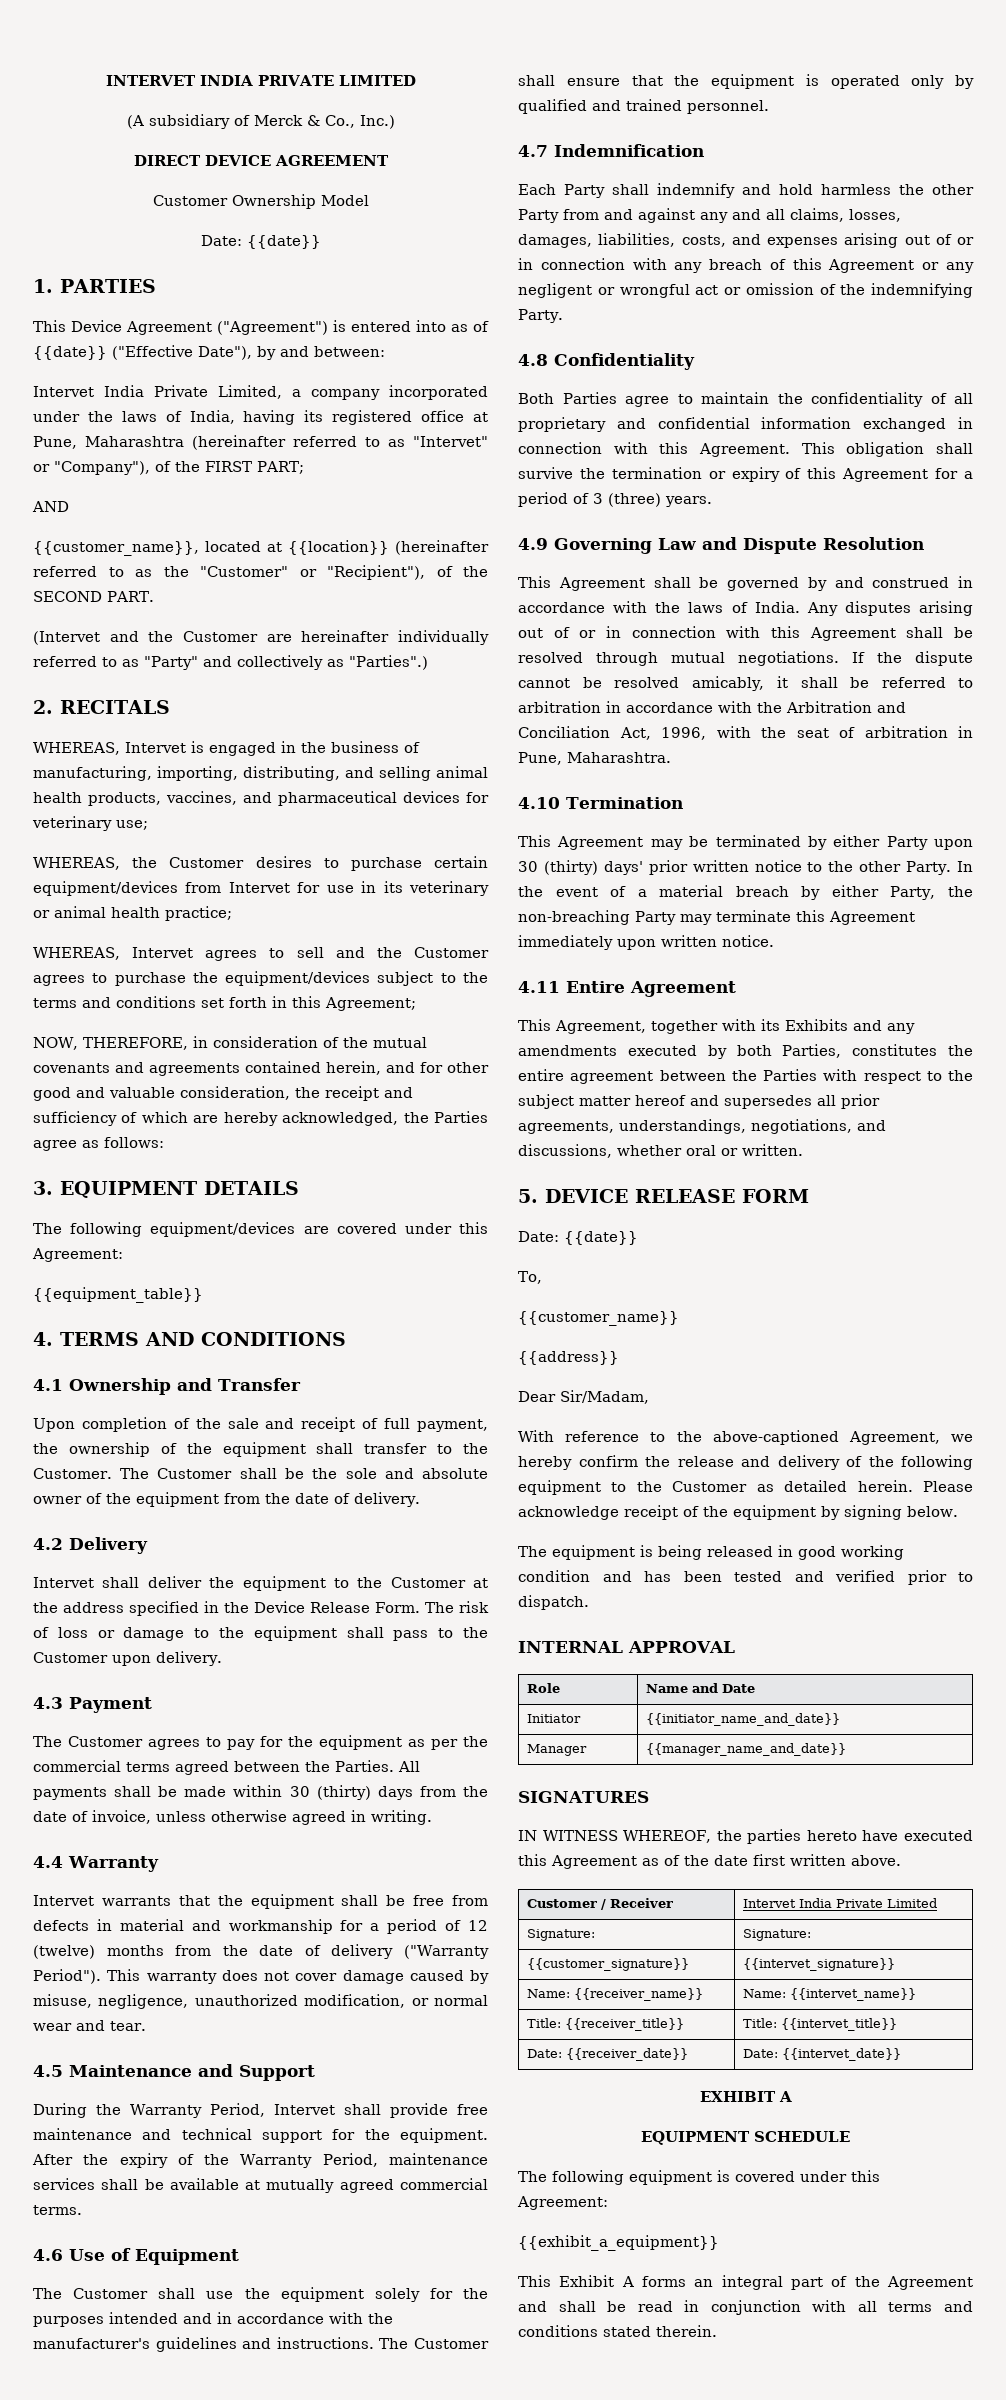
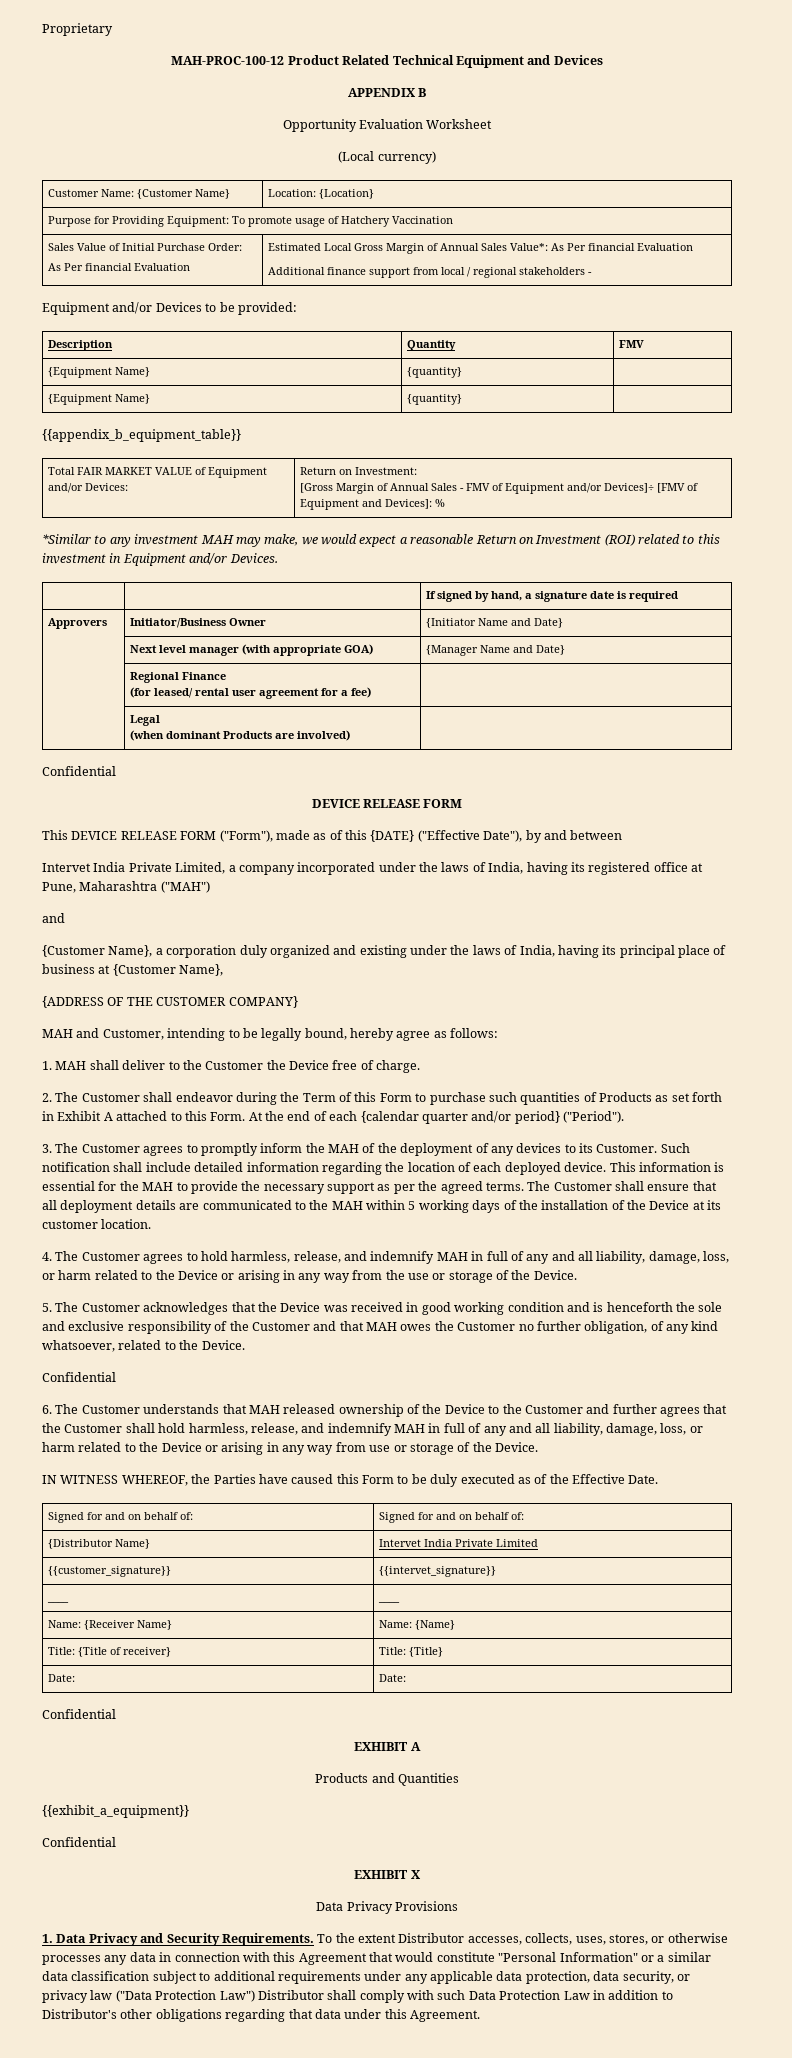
- INTERVET INDIA PRIVATE LIMITED
- (A subsidiary of Merck & Co., Inc.)
- DIRECT DEVICE AGREEMENT
- Customer Ownership Model
- Date: {{date}}
- 1. PARTIES
- This Device Agreement ("Agreement") is entered into as of {{date}} ("Effective Date"), by and between:
+ Proprietary
+ MAH-PROC-100-12 Product Related Technical Equipment and Devices
+ APPENDIX B
+ Opportunity Evaluation Worksheet
+ (Local currency)
+ Customer Name: {Customer Name} | Location: {Location}
+ Purpose for Providing Equipment: To promote usage of Hatchery Vaccination
+ Sales Value of Initial Purchase Order:
+ As Per financial Evaluation | Estimated Local Gross Margin of Annual Sales Value*: As Per financial Evaluation
+ Additional finance support from local / regional stakeholders -
+ Equipment and/or Devices to be provided:
+ Description | Quantity | FMV
+ {Equipment Name} | {quantity} |
+ {Equipment Name} | {quantity} |
+ {{appendix_b_equipment_table}}
+ Total FAIR MARKET VALUE of Equipment and/or Devices: | Return on Investment:
+ [Gross Margin of Annual Sales - FMV of Equipment and/or Devices]÷ [FMV of Equipment and Devices]: %
+ *Similar to any investment MAH may make, we would expect a reasonable Return on Investment (ROI) related to this investment in Equipment and/or Devices.
+ | | If signed by hand, a signature date is required
+ Approvers | Initiator/Business Owner | {Initiator Name and Date}
+ | Next level manager (with appropriate GOA) | {Manager Name and Date}
+ | Regional Finance
+ (for leased/ rental user agreement for a fee) |
+ | Legal
+ (when dominant Products are involved) |
+ Confidential
+ DEVICE RELEASE FORM
+ This DEVICE RELEASE FORM ("Form"), made as of this {DATE} ("Effective Date"), by and between
- Intervet India Private Limited, a company incorporated under the laws of India, having its registered office at Pune, Maharashtra (hereinafter referred to as "Intervet" or "Company"), of the FIRST PART;
- AND
- {{customer_name}}, located at {{location}} (hereinafter referred to as the "Customer" or "Recipient"), of the SECOND PART.
- (Intervet and the Customer are hereinafter individually referred to as "Party" and collectively as "Parties".)
- 2. RECITALS
- WHEREAS, Intervet is engaged in the business of manufacturing, importing, distributing, and selling animal health products, vaccines, and pharmaceutical devices for veterinary use;
- WHEREAS, the Customer desires to purchase certain equipment/devices from Intervet for use in its veterinary or animal health practice;
- WHEREAS, Intervet agrees to sell and the Customer agrees to purchase the equipment/devices subject to the terms and conditions set forth in this Agreement;
- NOW, THEREFORE, in consideration of the mutual covenants and agreements contained herein, and for other good and valuable consideration, the receipt and sufficiency of which are hereby acknowledged, the Parties agree as follows:
- 3. EQUIPMENT DETAILS
- The following equipment/devices are covered under this Agreement:
- {{equipment_table}}
- 4. TERMS AND CONDITIONS
- 4.1 Ownership and Transfer
- Upon completion of the sale and receipt of full payment, the ownership of the equipment shall transfer to the Customer. The Customer shall be the sole and absolute owner of the equipment from the date of delivery.
- 4.2 Delivery
- Intervet shall deliver the equipment to the Customer at the address specified in the Device Release Form. The risk of loss or damage to the equipment shall pass to the Customer upon delivery.
- 4.3 Payment
- The Customer agrees to pay for the equipment as per the commercial terms agreed between the Parties. All payments shall be made within 30 (thirty) days from the date of invoice, unless otherwise agreed in writing.
- 4.4 Warranty
- Intervet warrants that the equipment shall be free from defects in material and workmanship for a period of 12 (twelve) months from the date of delivery ("Warranty Period"). This warranty does not cover damage caused by misuse, negligence, unauthorized modification, or normal wear and tear.
- 4.5 Maintenance and Support
- During the Warranty Period, Intervet shall provide free maintenance and technical support for the equipment. After the expiry of the Warranty Period, maintenance services shall be available at mutually agreed commercial terms.
- 4.6 Use of Equipment
- The Customer shall use the equipment solely for the purposes intended and in accordance with the manufacturer's guidelines and instructions.
+ Intervet India Private Limited, a company incorporated under the laws of India, having its registered office at Pune, Maharashtra ("MAH")
+ and
+ {Customer Name}, a corporation duly organized and existing under the laws of India, having its principal place of business at {Customer Name},
+ {ADDRESS OF THE CUSTOMER COMPANY}
+ MAH and Customer, intending to be legally bound, hereby agree as follows:
+ 1. MAH shall deliver to the Customer the Device free of charge.
+ 2. The Customer shall endeavor during the Term of this Form to purchase such quantities of Products as set forth in Exhibit A attached to this Form. At the end of each {calendar quarter and/or period} ("Period").
+ 3. The Customer agrees to promptly inform the MAH of the deployment of any devices to its Customer. Such notification shall include detailed information regarding the location of each deployed device. This information is essential for the MAH to provide the necessary support as per the agreed terms.
- The Customer shall ensure that the equipment is operated only by qualified and trained personnel.
- 4.7 Indemnification
- Each Party shall indemnify and hold harmless the other Party from and against any and all claims, losses, damages, liabilities, costs, and expenses arising out of or in connection with any breach of this Agreement or any negligent or wrongful act or omission of the indemnifying Party.
- 4.8 Confidentiality
- Both Parties agree to maintain the confidentiality of all proprietary and confidential information exchanged in connection with this Agreement. This obligation shall survive the termination or expiry of this Agreement for a period of 3 (three) years.
- 4.9 Governing Law and Dispute Resolution
- This Agreement shall be governed by and construed in accordance with the laws of India. Any disputes arising out of or in connection with this Agreement shall be resolved through mutual negotiations. If the dispute cannot be resolved amicably, it shall be referred to arbitration in accordance with the Arbitration and Conciliation Act, 1996, with the seat of arbitration in Pune, Maharashtra.
- 4.10 Termination
- This Agreement may be terminated by either Party upon 30 (thirty) days' prior written notice to the other Party. In the event of a material breach by either Party, the non-breaching Party may terminate this Agreement immediately upon written notice.
- 4.11 Entire Agreement
- This Agreement, together with its Exhibits and any amendments executed by both Parties, constitutes the entire agreement between the Parties with respect to the subject matter hereof and supersedes all prior agreements, understandings, negotiations, and discussions, whether oral or written.
- 5. DEVICE RELEASE FORM
- Date: {{date}}
- To,
- {{customer_name}}
- {{address}}
- Dear Sir/Madam,
- With reference to the above-captioned Agreement, we hereby confirm the release and delivery of the following equipment to the Customer as detailed herein. Please acknowledge receipt of the equipment by signing below.
- The equipment is being released in good working condition and has been tested and verified prior to dispatch.
- INTERNAL APPROVAL
- Role | Name and Date
- Initiator | {{initiator_name_and_date}}
- Manager | {{manager_name_and_date}}
- SIGNATURES
- IN WITNESS WHEREOF, the parties hereto have executed this Agreement as of the date first written above.
- Customer / Receiver | Intervet India Private Limited
+ The Customer shall ensure that all deployment details are communicated to the MAH within 5 working days of the installation of the Device at its customer location.
+ 4. The Customer agrees to hold harmless, release, and indemnify MAH in full of any and all liability, damage, loss, or harm related to the Device or arising in any way from the use or storage of the Device.
+ 5. The Customer acknowledges that the Device was received in good working condition and is henceforth the sole and exclusive responsibility of the Customer and that MAH owes the Customer no further obligation, of any kind whatsoever, related to the Device.
+ Confidential
+ 6. The Customer understands that MAH released ownership of the Device to the Customer and further agrees that the Customer shall hold harmless, release, and indemnify MAH in full of any and all liability, damage, loss, or harm related to the Device or arising in any way from use or storage of the Device.
+ IN WITNESS WHEREOF, the Parties have caused this Form to be duly executed as of the Effective Date.
+ Signed for and on behalf of: | Signed for and on behalf of:
+ {Distributor Name} | Intervet India Private Limited
- Signature: | Signature:
- Name: {{receiver_name}} | Name: {{intervet_name}}
- Title: {{receiver_title}} | Title: {{intervet_title}}
- Date: {{receiver_date}} | Date: {{intervet_date}}
+ ____ | ____
+ Name: {Receiver Name} | Name: {Name}
+ Title: {Title of receiver} | Title: {Title}
+ Date: | Date:
+ Confidential
- EQUIPMENT SCHEDULE
- The following equipment is covered under this Agreement:
+ Products and Quantities
  {{exhibit_a_equipment}}
- This Exhibit A forms an integral part of the Agreement and shall be read in conjunction with all terms and conditions stated therein.
+ Confidential
+ EXHIBIT X
+ Data Privacy Provisions
+ 1. Data Privacy and Security Requirements. To the extent Distributor accesses, collects, uses, stores, or otherwise processes any data in connection with this Agreement that would constitute "Personal Information" or a similar data classification subject to additional requirements under any applicable data protection, data security, or privacy law ("Data Protection Law") Distributor shall comply with such Data Protection Law in addition to Distributor's other obligations regarding that data under this Agreement.

